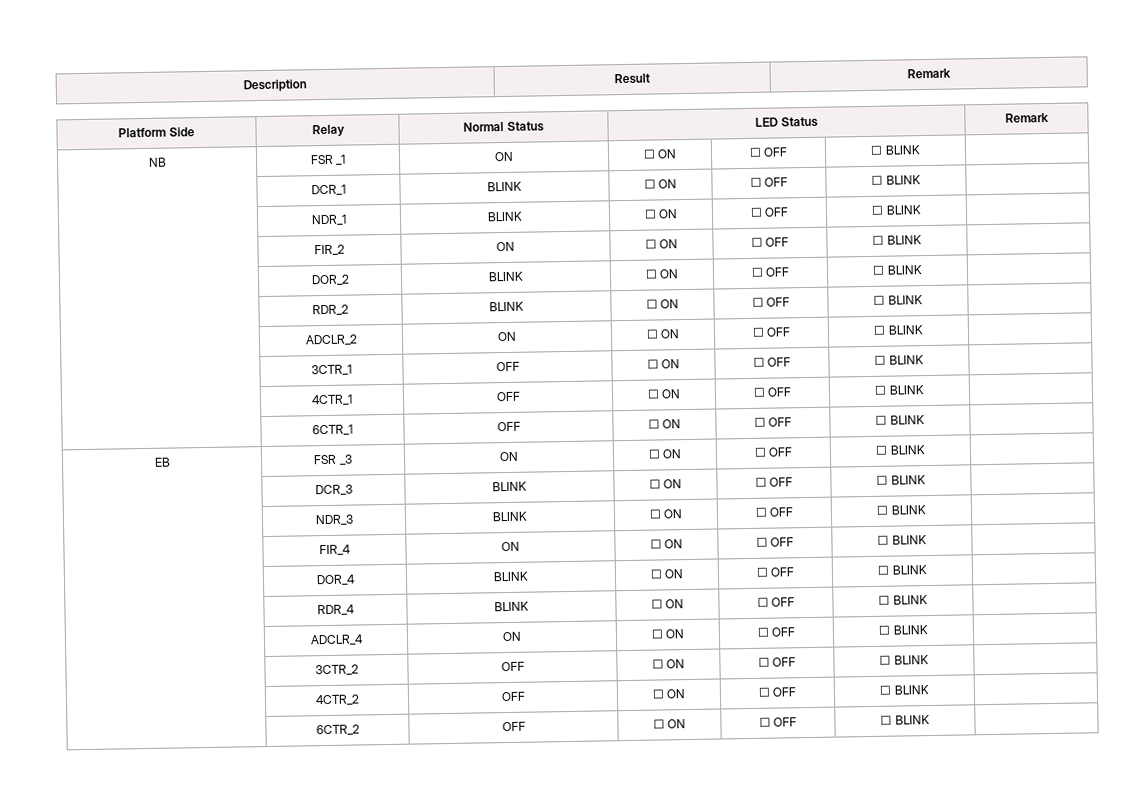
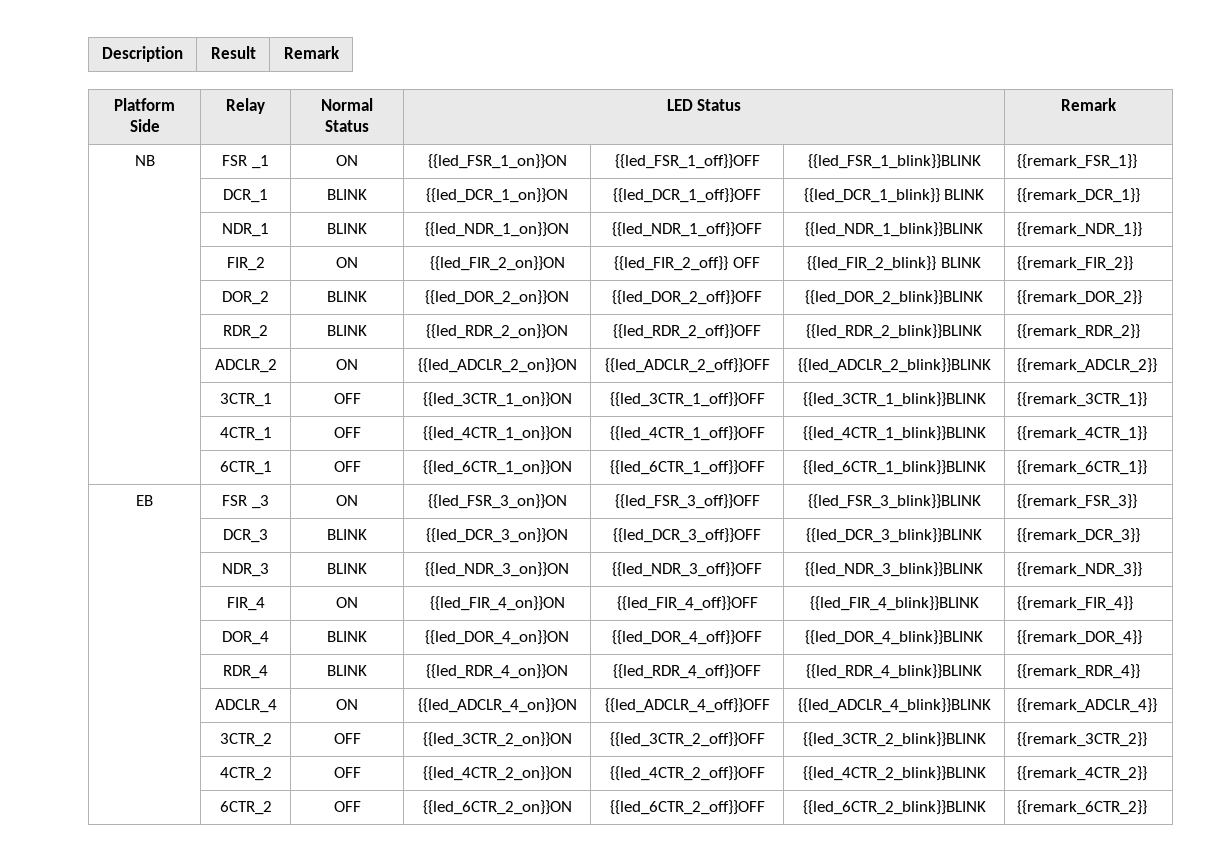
- NB | FSR _1 | ON | ☐ ON | ☐ OFF | ☐ BLINK |
- | DCR_1 | BLINK | ☐ ON | ☐ OFF | ☐ BLINK |
+ NB | FSR _1 | ON | {{led_FSR_1_on}}ON | {{led_FSR_1_off}}OFF | {{led_FSR_1_blink}}BLINK | {{remark_FSR_1}}
+ | DCR_1 | BLINK | {{led_DCR_1_on}}ON | {{led_DCR_1_off}}OFF | {{led_DCR_1_blink}} BLINK | {{remark_DCR_1}}
- | NDR_1 | BLINK | ☐ ON | ☐ OFF | ☐ BLINK |
+ | NDR_1 | BLINK | {{led_NDR_1_on}}ON | {{led_NDR_1_off}}OFF | {{led_NDR_1_blink}}BLINK | {{remark_NDR_1}}
- | FIR_2 | ON | ☐ ON | ☐ OFF | ☐ BLINK |
+ | FIR_2 | ON | {{led_FIR_2_on}}ON | {{led_FIR_2_off}} OFF | {{led_FIR_2_blink}} BLINK | {{remark_FIR_2}}
- | DOR_2 | BLINK | ☐ ON | ☐ OFF | ☐ BLINK |
- | RDR_2 | BLINK | ☐ ON | ☐ OFF | ☐ BLINK |
- | ADCLR_2 | ON | ☐ ON | ☐ OFF | ☐ BLINK |
- | 3CTR_1 | OFF | ☐ ON | ☐ OFF | ☐ BLINK |
- | 4CTR_1 | OFF | ☐ ON | ☐ OFF | ☐ BLINK |
- | 6CTR_1 | OFF | ☐ ON | ☐ OFF | ☐ BLINK |
- EB | FSR _3 | ON | ☐ ON | ☐ OFF | ☐ BLINK |
- | DCR_3 | BLINK | ☐ ON | ☐ OFF | ☐ BLINK |
- | NDR_3 | BLINK | ☐ ON | ☐ OFF | ☐ BLINK |
- | FIR_4 | ON | ☐ ON | ☐ OFF | ☐ BLINK |
- | DOR_4 | BLINK | ☐ ON | ☐ OFF | ☐ BLINK |
- | RDR_4 | BLINK | ☐ ON | ☐ OFF | ☐ BLINK |
- | ADCLR_4 | ON | ☐ ON | ☐ OFF | ☐ BLINK |
- | 3CTR_2 | OFF | ☐ ON | ☐ OFF | ☐ BLINK |
- | 4CTR_2 | OFF | ☐ ON | ☐ OFF | ☐ BLINK |
- | 6CTR_2 | OFF | ☐ ON | ☐ OFF | ☐ BLINK |
+ | DOR_2 | BLINK | {{led_DOR_2_on}}ON | {{led_DOR_2_off}}OFF | {{led_DOR_2_blink}}BLINK | {{remark_DOR_2}}
+ | RDR_2 | BLINK | {{led_RDR_2_on}}ON | {{led_RDR_2_off}}OFF | {{led_RDR_2_blink}}BLINK | {{remark_RDR_2}}
+ | ADCLR_2 | ON | {{led_ADCLR_2_on}}ON | {{led_ADCLR_2_off}}OFF | {{led_ADCLR_2_blink}}BLINK | {{remark_ADCLR_2}}
+ | 3CTR_1 | OFF | {{led_3CTR_1_on}}ON | {{led_3CTR_1_off}}OFF | {{led_3CTR_1_blink}}BLINK | {{remark_3CTR_1}}
+ | 4CTR_1 | OFF | {{led_4CTR_1_on}}ON | {{led_4CTR_1_off}}OFF | {{led_4CTR_1_blink}}BLINK | {{remark_4CTR_1}}
+ | 6CTR_1 | OFF | {{led_6CTR_1_on}}ON | {{led_6CTR_1_off}}OFF | {{led_6CTR_1_blink}}BLINK | {{remark_6CTR_1}}
+ EB | FSR _3 | ON | {{led_FSR_3_on}}ON | {{led_FSR_3_off}}OFF | {{led_FSR_3_blink}}BLINK | {{remark_FSR_3}}
+ | DCR_3 | BLINK | {{led_DCR_3_on}}ON | {{led_DCR_3_off}}OFF | {{led_DCR_3_blink}}BLINK | {{remark_DCR_3}}
+ | NDR_3 | BLINK | {{led_NDR_3_on}}ON | {{led_NDR_3_off}}OFF | {{led_NDR_3_blink}}BLINK | {{remark_NDR_3}}
+ | FIR_4 | ON | {{led_FIR_4_on}}ON | {{led_FIR_4_off}}OFF | {{led_FIR_4_blink}}BLINK | {{remark_FIR_4}}
+ | DOR_4 | BLINK | {{led_DOR_4_on}}ON | {{led_DOR_4_off}}OFF | {{led_DOR_4_blink}}BLINK | {{remark_DOR_4}}
+ | RDR_4 | BLINK | {{led_RDR_4_on}}ON | {{led_RDR_4_off}}OFF | {{led_RDR_4_blink}}BLINK | {{remark_RDR_4}}
+ | ADCLR_4 | ON | {{led_ADCLR_4_on}}ON | {{led_ADCLR_4_off}}OFF | {{led_ADCLR_4_blink}}BLINK | {{remark_ADCLR_4}}
+ | 3CTR_2 | OFF | {{led_3CTR_2_on}}ON | {{led_3CTR_2_off}}OFF | {{led_3CTR_2_blink}}BLINK | {{remark_3CTR_2}}
+ | 4CTR_2 | OFF | {{led_4CTR_2_on}}ON | {{led_4CTR_2_off}}OFF | {{led_4CTR_2_blink}}BLINK | {{remark_4CTR_2}}
+ | 6CTR_2 | OFF | {{led_6CTR_2_on}}ON | {{led_6CTR_2_off}}OFF | {{led_6CTR_2_blink}}BLINK | {{remark_6CTR_2}}

